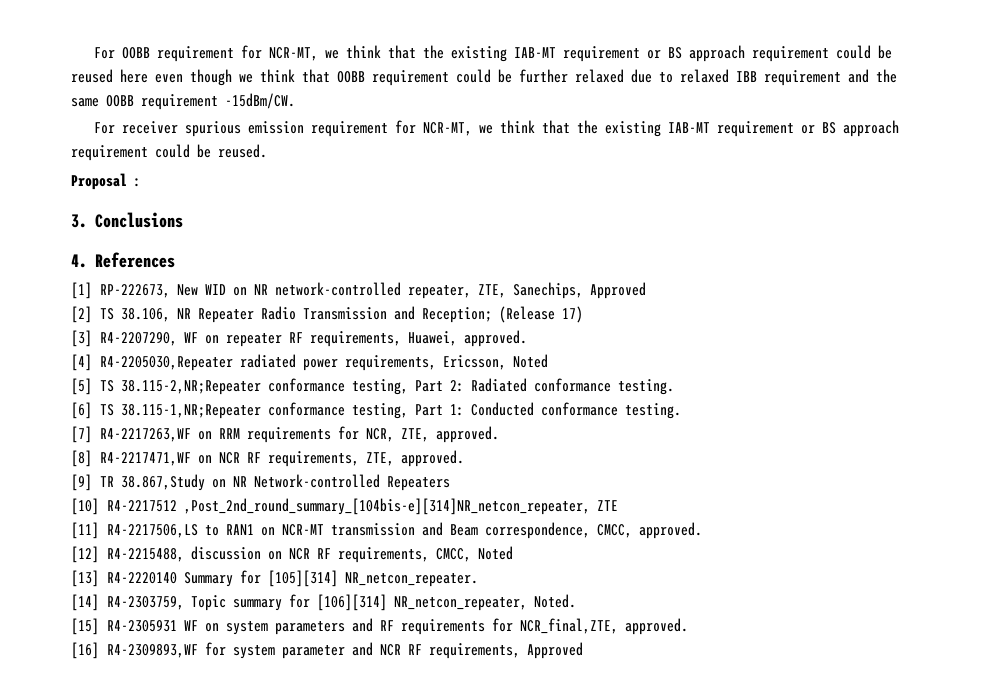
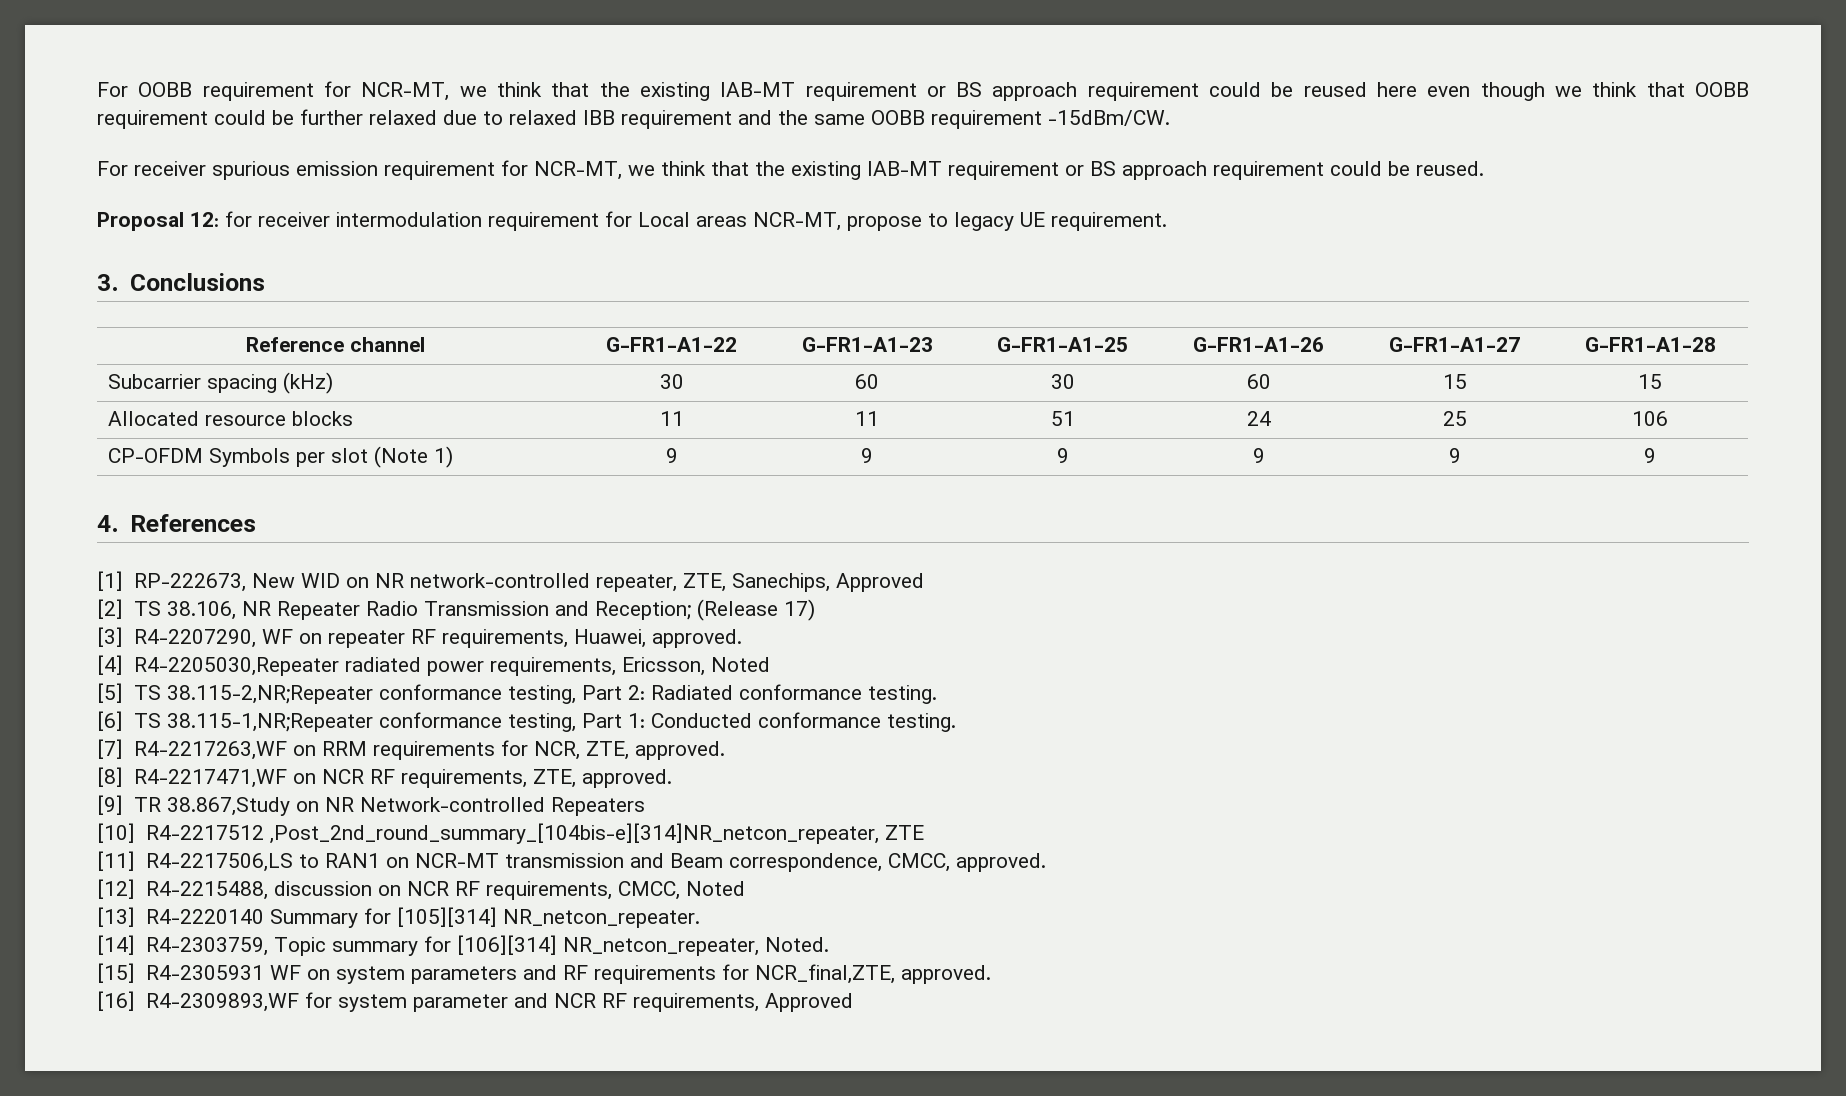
- Proposal :
+ Proposal 12: for receiver intermodulation requirement for Local areas NCR-MT, propose to legacy UE requirement.
  3. Conclusions
+ Reference channel | G-FR1-A1-22 | G-FR1-A1-23 | G-FR1-A1-25 | G-FR1-A1-26 | G-FR1-A1-27 | G-FR1-A1-28
+ Subcarrier spacing (kHz) | 30 | 60 | 30 | 60 | 15 | 15
+ Allocated resource blocks | 11 | 11 | 51 | 24 | 25 | 106
+ CP-OFDM Symbols per slot (Note 1) | 9 | 9 | 9 | 9 | 9 | 9

